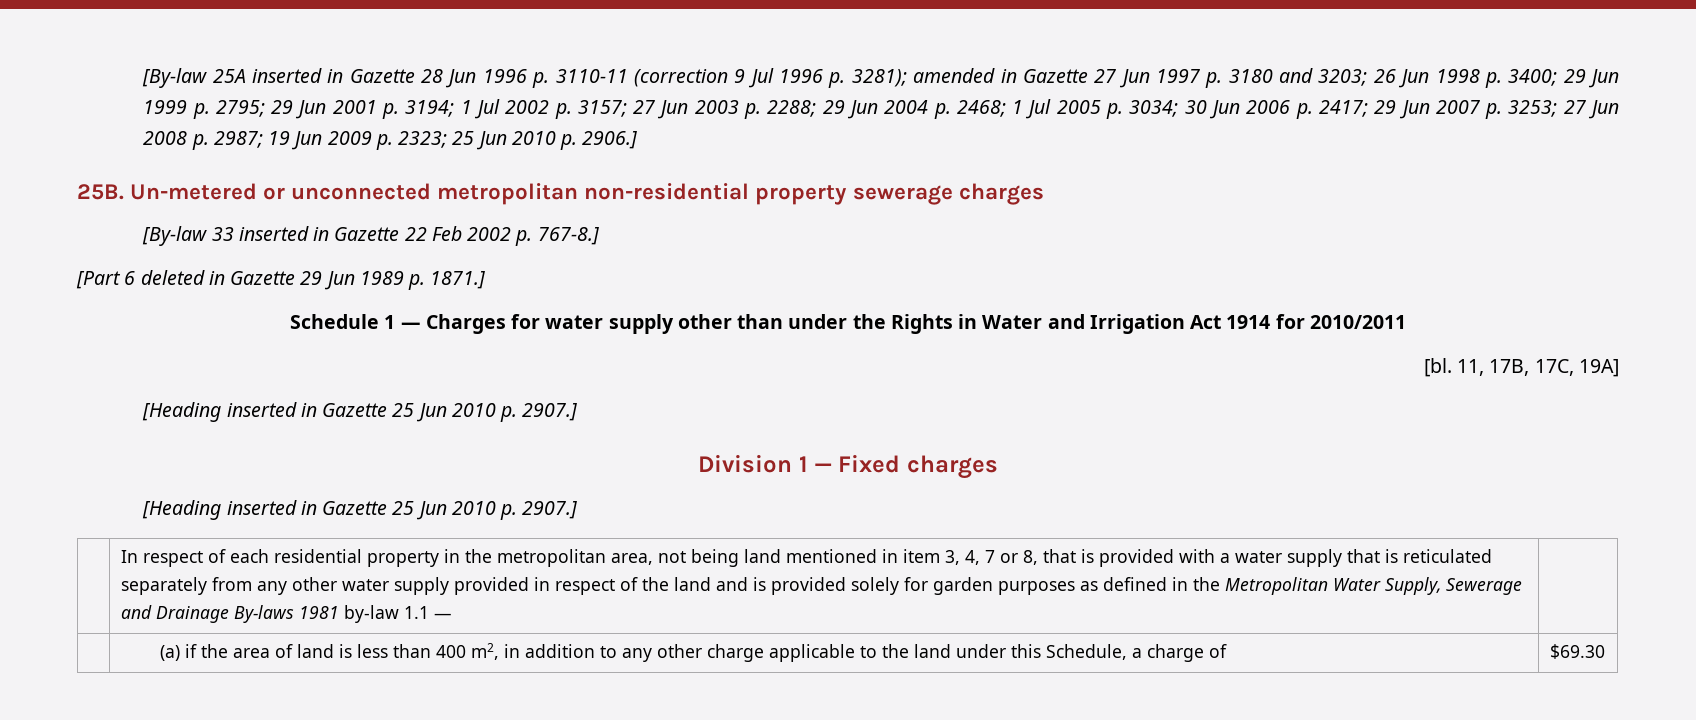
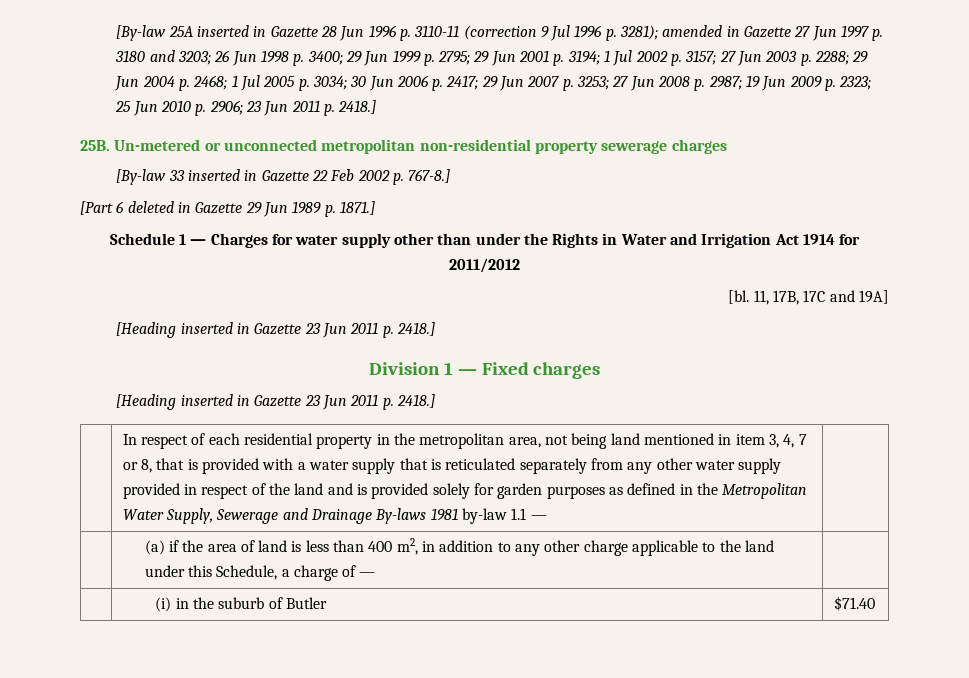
- 25 Jun 2010 p. 2906.]
+ 25 Jun 2010 p. 2906; 23 Jun 2011 p. 2418.]
- Schedule 1 — Charges for water supply other than under the Rights in Water and Irrigation Act 1914 for 2010/2011
+ Schedule 1 — Charges for water supply other than under the Rights in Water and Irrigation Act 1914 for 2011/2012
- 11, 17B, 17C, 19A]
- [Heading inserted in Gazette 25 Jun 2010 p. 2907.]
+ 11, 17B, 17C and 19A]
+ [Heading inserted in Gazette 23 Jun 2011 p. 2418.]
  Division 1 — Fixed charges
- [Heading inserted in Gazette 25 Jun 2010 p. 2907.]
+ [Heading inserted in Gazette 23 Jun 2011 p. 2418.]
- | (a) if the area of land is less than 400 m2, in addition to any other charge applicable to the land under this Schedule, a charge of | $69.30
+ | (a) if the area of land is less than 400 m2, in addition to any other charge applicable to the land under this Schedule, a charge of — |
+ | (i) in the suburb of Butler | $71.40

